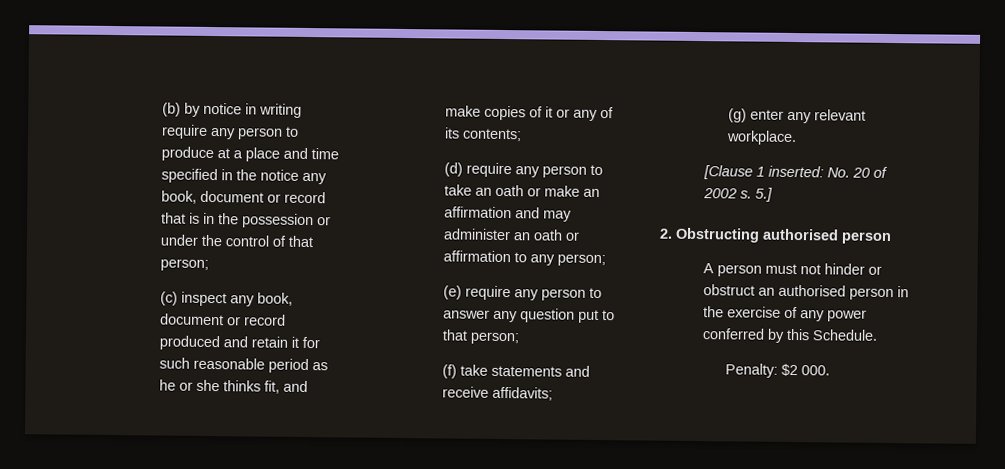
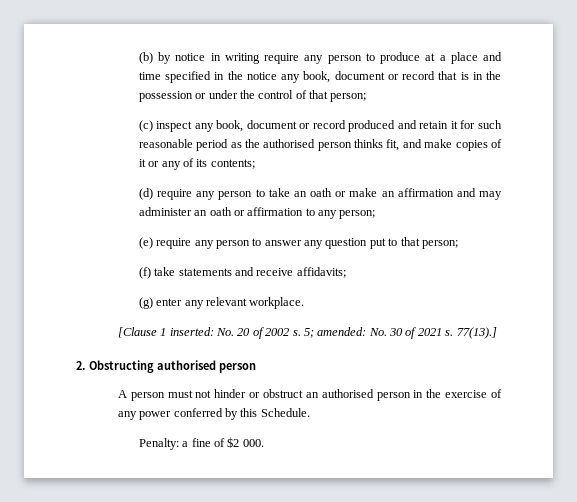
- (c) inspect any book, document or record produced and retain it for such reasonable period as he or she thinks fit, and make copies of it or any of its contents;
+ (c) inspect any book, document or record produced and retain it for such reasonable period as the authorised person thinks fit, and make copies of it or any of its contents;
- 5.]
+ 5; amended: No. 30 of 2021 s. 77(13).]
- Penalty: $2 000.
+ Penalty: a fine of $2 000.

